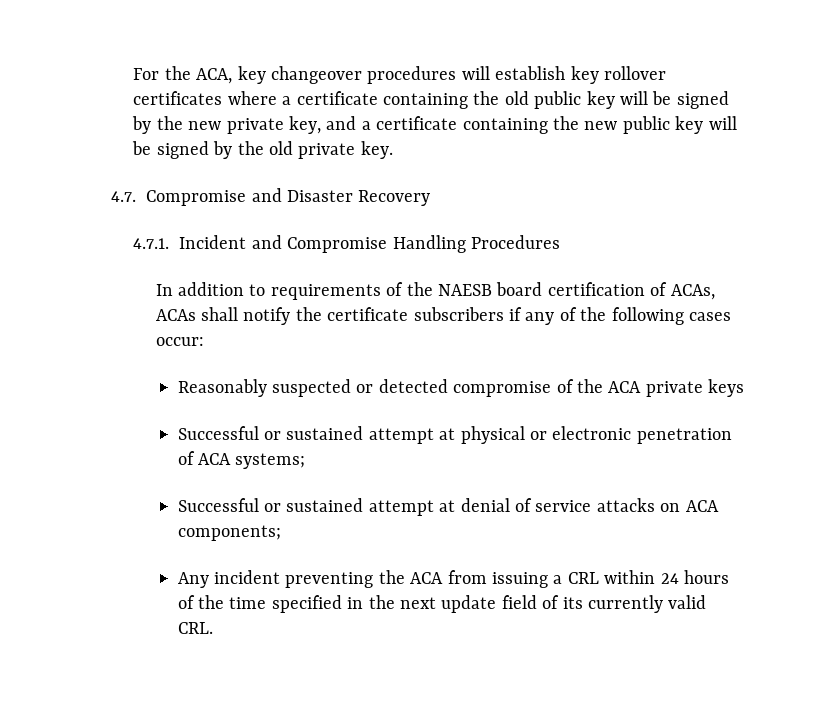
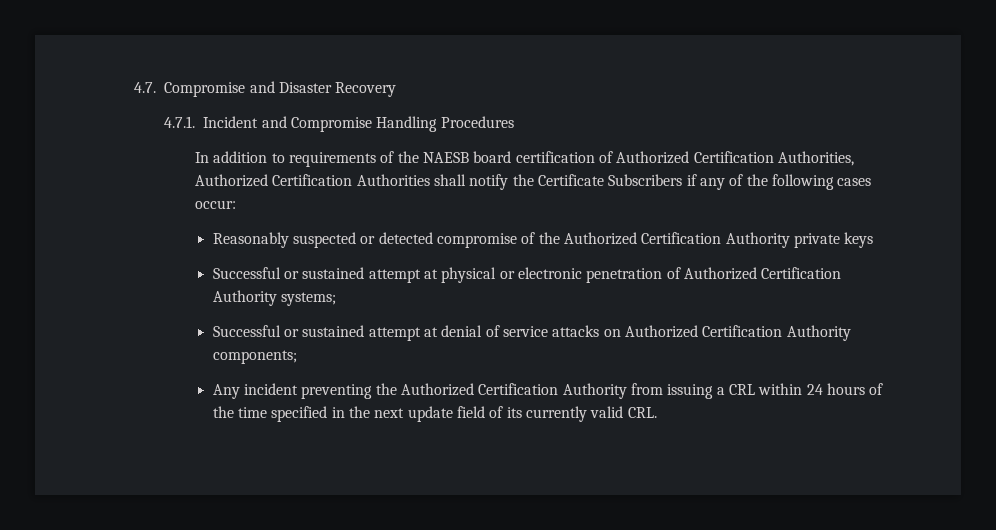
- For the ACA, key changeover procedures will establish key rollover certificates where a certificate containing the old public key will be signed by the new private key, and a certificate containing the new public key will be signed by the old private key.
- In addition to requirements of the NAESB board certification of ACAs, ACAs shall notify the certificate subscribers if any of the following cases occur:
+ In addition to requirements of the NAESB board certification of Authorized Certification Authorities, Authorized Certification Authorities shall notify the Certificate Subscribers if any of the following cases occur:
- Reasonably suspected or detected compromise of the ACA private keys
+ Reasonably suspected or detected compromise of the Authorized Certification Authority private keys
- Successful or sustained attempt at physical or electronic penetration of ACA systems;
+ Successful or sustained attempt at physical or electronic penetration of Authorized Certification Authority systems;
- Successful or sustained attempt at denial of service attacks on ACA components;
+ Successful or sustained attempt at denial of service attacks on Authorized Certification Authority components;
- Any incident preventing the ACA from issuing a CRL within 24 hours of the time specified in the next update field of its currently valid CRL.
+ Any incident preventing the Authorized Certification Authority from issuing a CRL within 24 hours of the time specified in the next update field of its currently valid CRL.

